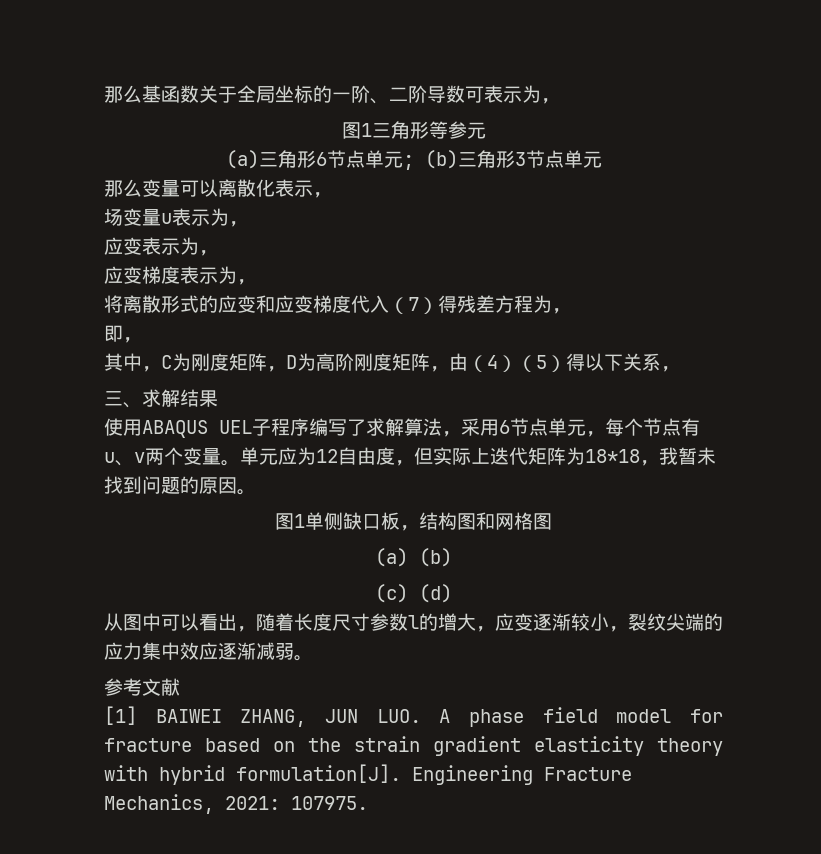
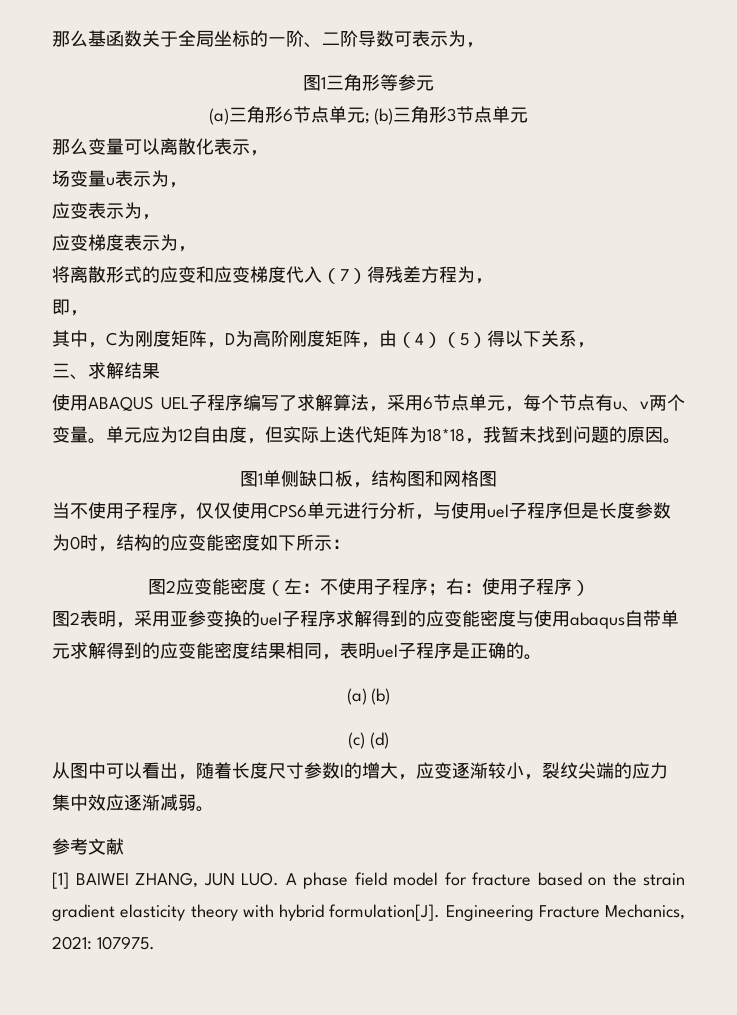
+ 当不使用子程序，仅仅使用CPS6单元进行分析，与使用uel子程序但是长度参数为0时，结构的应变能密度如下所示：
+ 图2应变能密度（左：不使用子程序；右：使用子程序）
+ 图2表明，采用亚参变换的uel子程序求解得到的应变能密度与使用abaqus自带单元求解得到的应变能密度结果相同，表明uel子程序是正确的。

